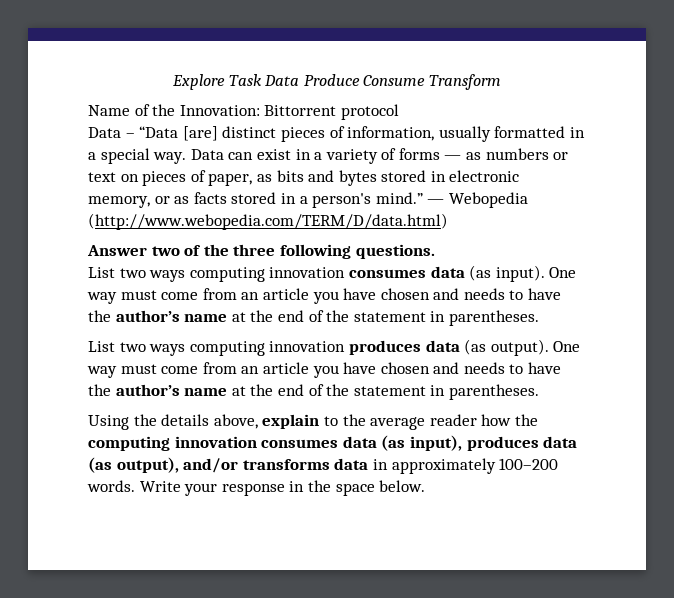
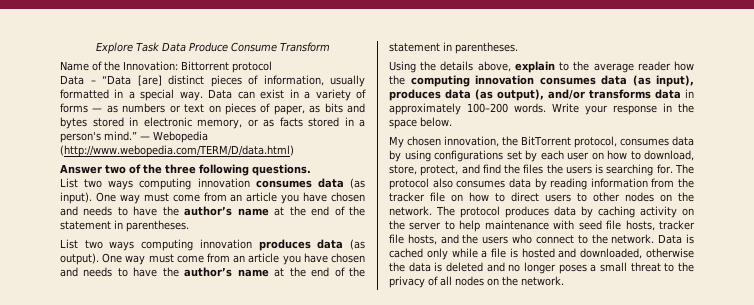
+ My chosen innovation, the BitTorrent protocol, consumes data by using configurations set by each user on how to download, store, protect, and find the files the users is searching for. The protocol also consumes data by reading information from the tracker file on how to direct users to other nodes on the network. The protocol produces data by caching activity on the server to help maintenance with seed file hosts, tracker file hosts, and the users who connect to the network. Data is cached only while a file is hosted and downloaded, otherwise the data is deleted and no longer poses a small threat to the privacy of all nodes on the network.

